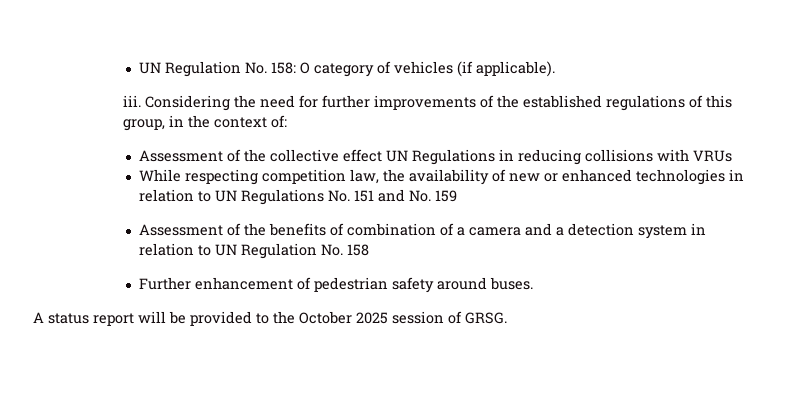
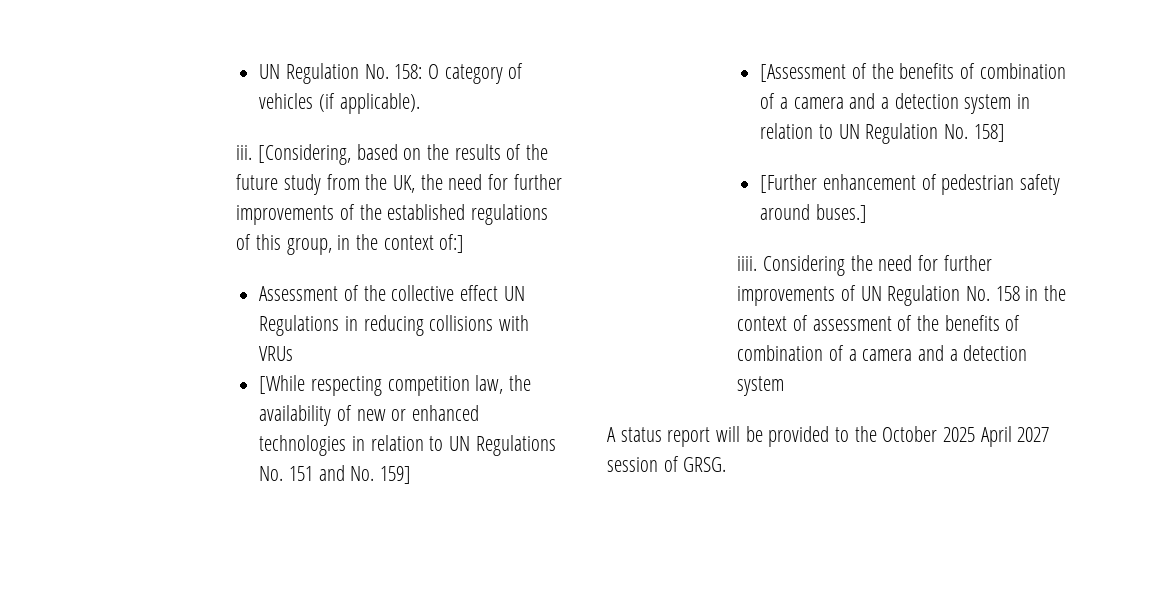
- Considering the need for further improvements of the established regulations of this group, in the context of:
+ [Considering, based on the results of the future study from the UK, the need for further improvements of the established regulations of this group, in the context of:]
- While respecting competition law, the availability of new or enhanced technologies in relation to UN Regulations No. 151 and No. 159
- Assessment of the benefits of combination of a camera and a detection system in relation to UN Regulation No. 158
- Further enhancement of pedestrian safety around buses.
+ [While respecting competition law, the availability of new or enhanced technologies in relation to UN Regulations No. 151 and No. 159]
+ [Assessment of the benefits of combination of a camera and a detection system in relation to UN Regulation No. 158]
+ [Further enhancement of pedestrian safety around buses.]
+ iiii. Considering the need for further improvements of UN Regulation No. 158 in the context of assessment of the benefits of combination of a camera and a detection system
- A status report will be provided to the October 2025 session of GRSG.
+ A status report will be provided to the October 2025 April 2027 session of GRSG.

